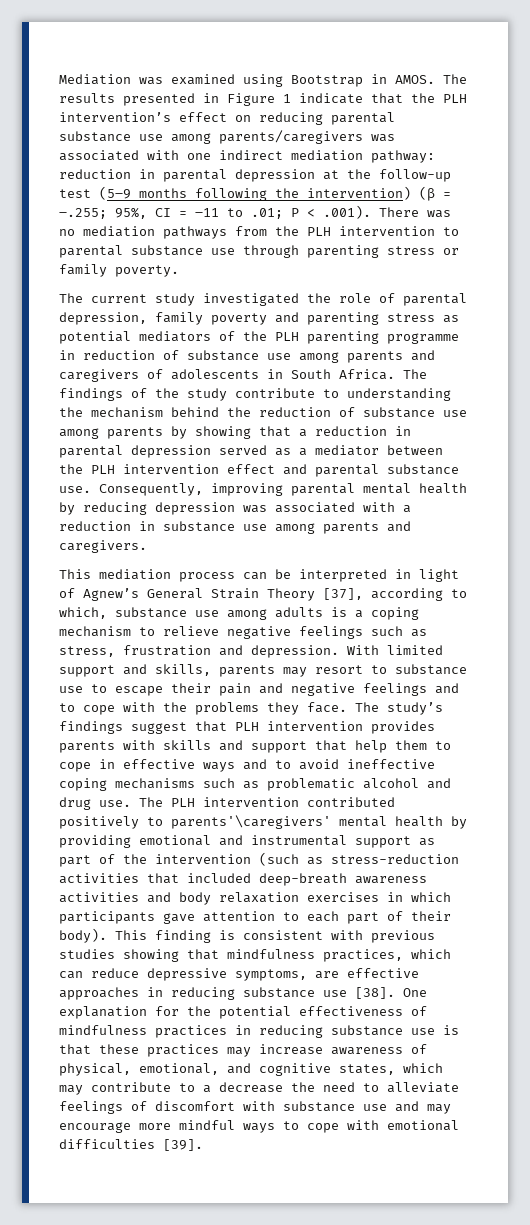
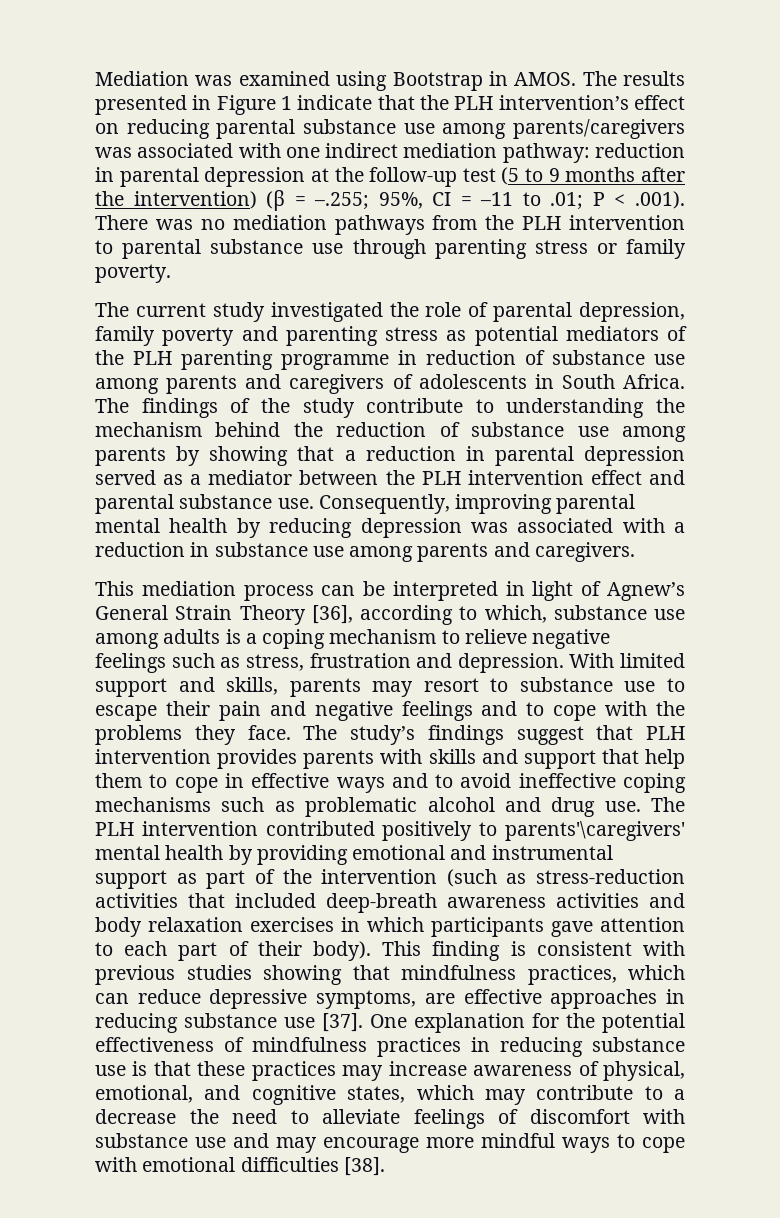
- reduction in parental depression at the follow-up test (5–9 months following the intervention) (β = –.255;
+ reduction in parental depression at the follow-up test (5 to 9 months after the intervention) (β = –.255;
- This mediation process can be interpreted in light of Agnew’s General Strain Theory [37], according to which, substance use among adults is a coping mechanism to relieve negative feelings such as stress, frustration and depression.
+ This mediation process can be interpreted in light of Agnew’s General Strain Theory [36], according to which, substance use among adults is a coping mechanism to relieve negative feelings such as stress, frustration and depression.
- This finding is consistent with previous studies showing that mindfulness practices, which can reduce depressive symptoms, are effective approaches in reducing substance use [38].
+ This finding is consistent with previous studies showing that mindfulness practices, which can reduce depressive symptoms, are effective approaches in reducing substance use [37].
- One explanation for the potential effectiveness of mindfulness practices in reducing substance use is that these practices may increase awareness of physical, emotional, and cognitive states, which may contribute to a decrease the need to alleviate feelings of discomfort with substance use and may encourage more mindful ways to cope with emotional difficulties [39].
+ One explanation for the potential effectiveness of mindfulness practices in reducing substance use is that these practices may increase awareness of physical, emotional, and cognitive states, which may contribute to a decrease the need to alleviate feelings of discomfort with substance use and may encourage more mindful ways to cope with emotional difficulties [38].

